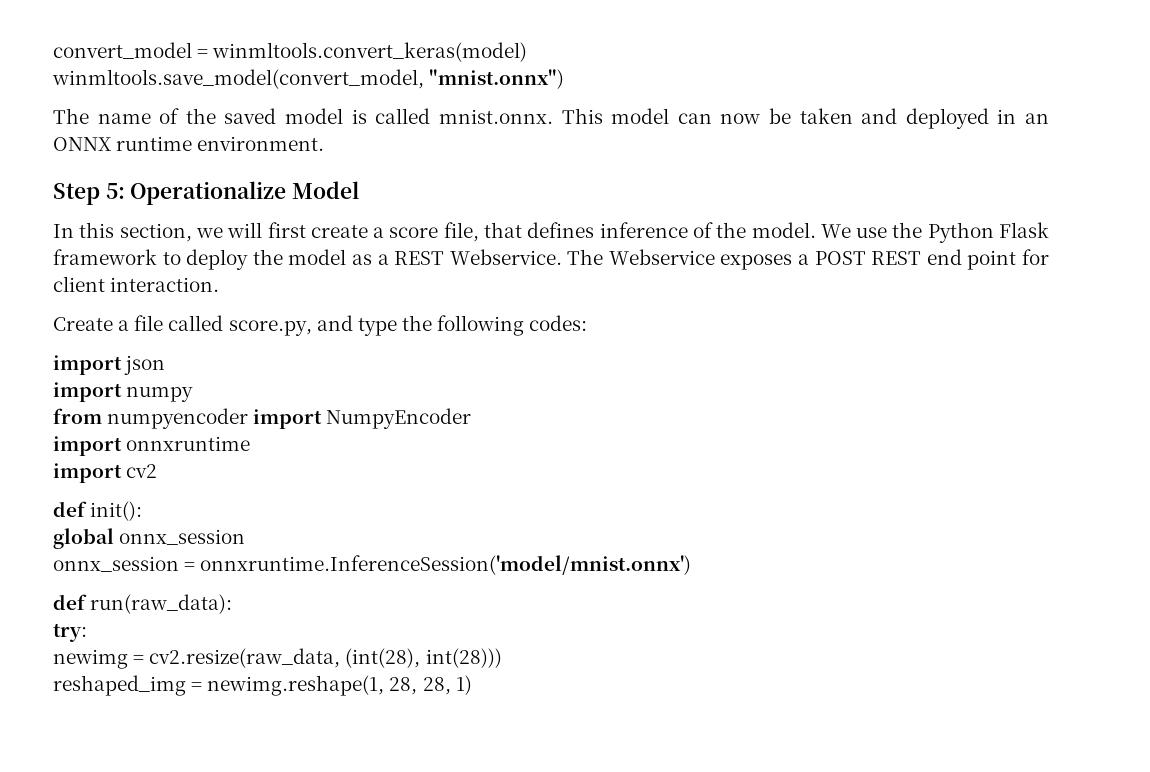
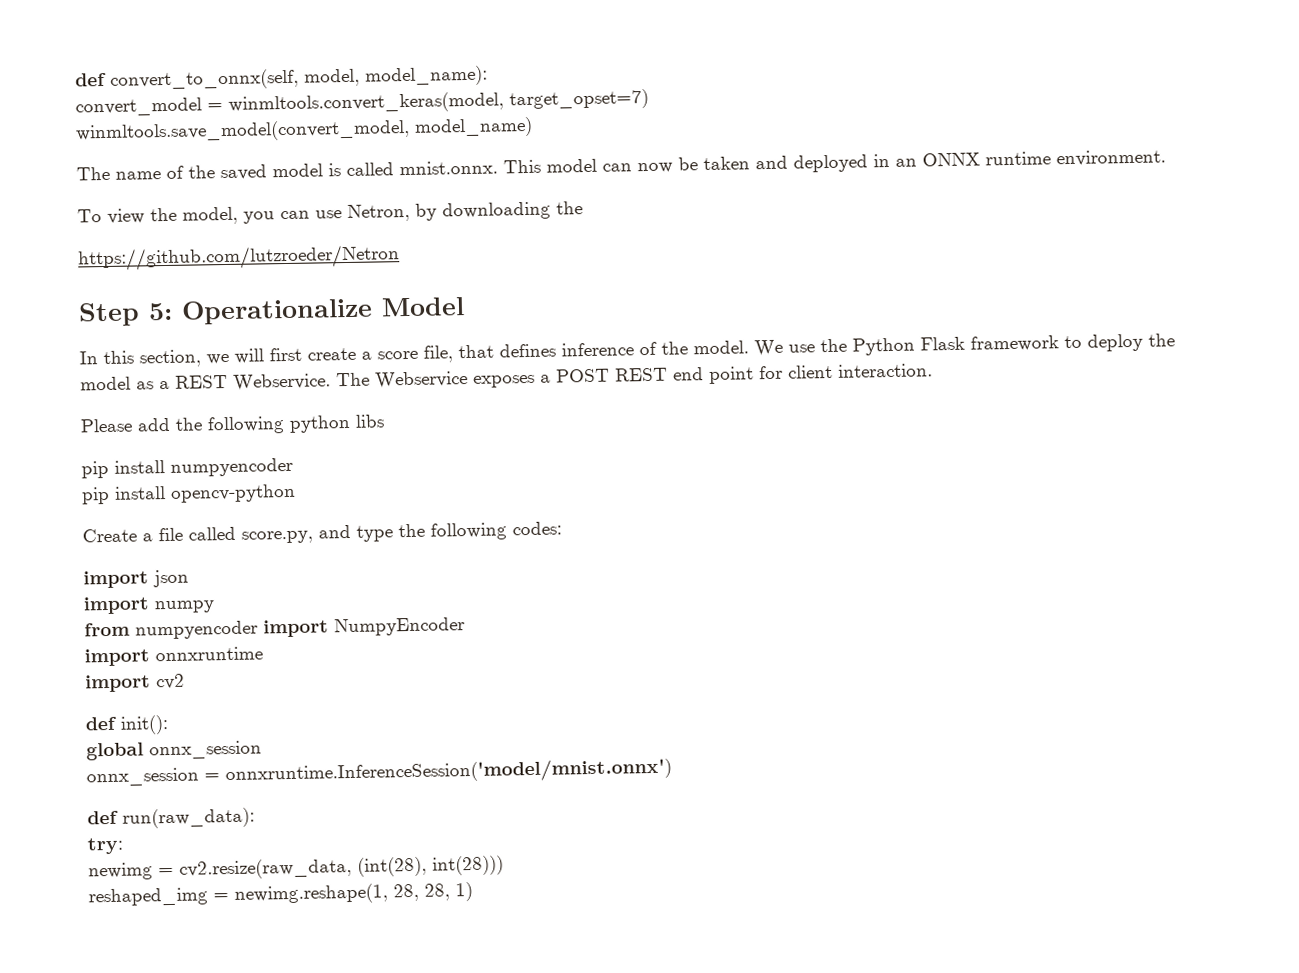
- convert_model = winmltools.convert_keras(model)
+ def convert_to_onnx(self, model, model_name):
+ convert_model = winmltools.convert_keras(model, target_opset=7)
- winmltools.save_model(convert_model, "mnist.onnx")
+ winmltools.save_model(convert_model, model_name)
+ To view the model, you can use Netron, by downloading the
+ https://github.com/lutzroeder/Netron
+ Please add the following python libs
+ pip install numpyencoder
+ pip install opencv-python

